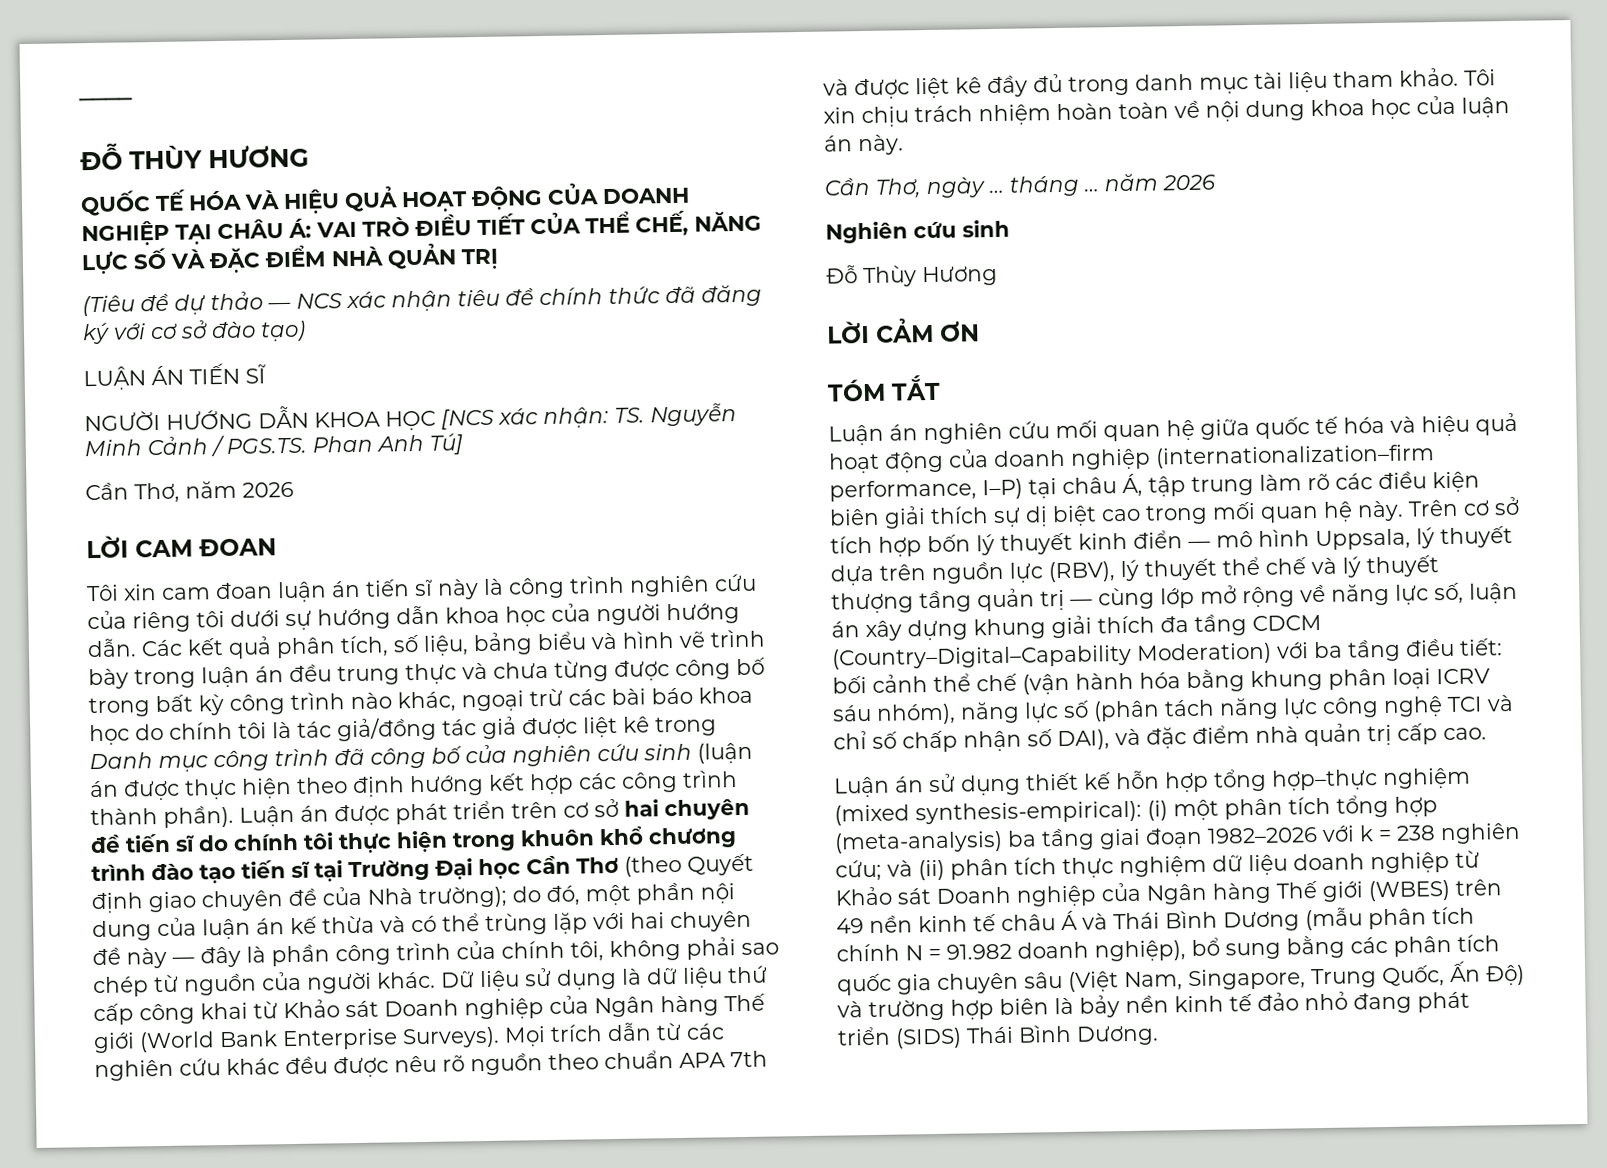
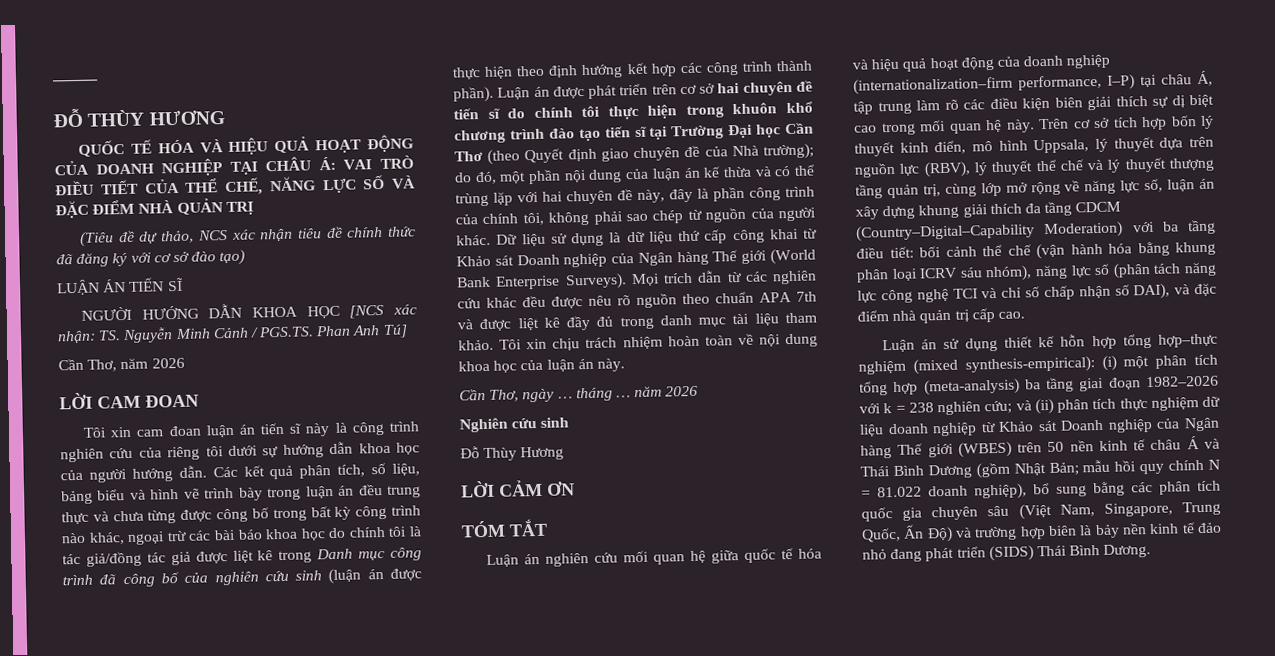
- (Tiêu đề dự thảo — NCS xác nhận tiêu đề chính thức đã đăng ký với cơ sở đào tạo)
+ (Tiêu đề dự thảo, NCS xác nhận tiêu đề chính thức đã đăng ký với cơ sở đào tạo)
- do đó, một phần nội dung của luận án kế thừa và có thể trùng lặp với hai chuyên đề này — đây là phần công trình của chính tôi, không phải sao chép từ nguồn của người khác.
+ do đó, một phần nội dung của luận án kế thừa và có thể trùng lặp với hai chuyên đề này, đây là phần công trình của chính tôi, không phải sao chép từ nguồn của người khác.
- Trên cơ sở tích hợp bốn lý thuyết kinh điển — mô hình Uppsala, lý thuyết dựa trên nguồn lực (RBV), lý thuyết thể chế và lý thuyết thượng tầng quản trị — cùng lớp mở rộng về năng lực số, luận án xây dựng khung giải thích đa tầng CDCM (Country–Digital–Capability Moderation) với ba tầng điều tiết:
+ Trên cơ sở tích hợp bốn lý thuyết kinh điển, mô hình Uppsala, lý thuyết dựa trên nguồn lực (RBV), lý thuyết thể chế và lý thuyết thượng tầng quản trị, cùng lớp mở rộng về năng lực số, luận án xây dựng khung giải thích đa tầng CDCM (Country–Digital–Capability Moderation) với ba tầng điều tiết:
- và (ii) phân tích thực nghiệm dữ liệu doanh nghiệp từ Khảo sát Doanh nghiệp của Ngân hàng Thế giới (WBES) trên 49 nền kinh tế châu Á và Thái Bình Dương (mẫu phân tích chính N = 91.982 doanh nghiệp), bổ sung bằng các phân tích quốc gia chuyên sâu (Việt Nam, Singapore, Trung Quốc, Ấn Độ) và trường hợp biên là bảy nền kinh tế đảo nhỏ đang phát triển (SIDS) Thái Bình Dương.
+ và (ii) phân tích thực nghiệm dữ liệu doanh nghiệp từ Khảo sát Doanh nghiệp của Ngân hàng Thế giới (WBES) trên 50 nền kinh tế châu Á và Thái Bình Dương (gồm Nhật Bản; mẫu hồi quy chính N = 81.022 doanh nghiệp), bổ sung bằng các phân tích quốc gia chuyên sâu (Việt Nam, Singapore, Trung Quốc, Ấn Độ) và trường hợp biên là bảy nền kinh tế đảo nhỏ đang phát triển (SIDS) Thái Bình Dương.

